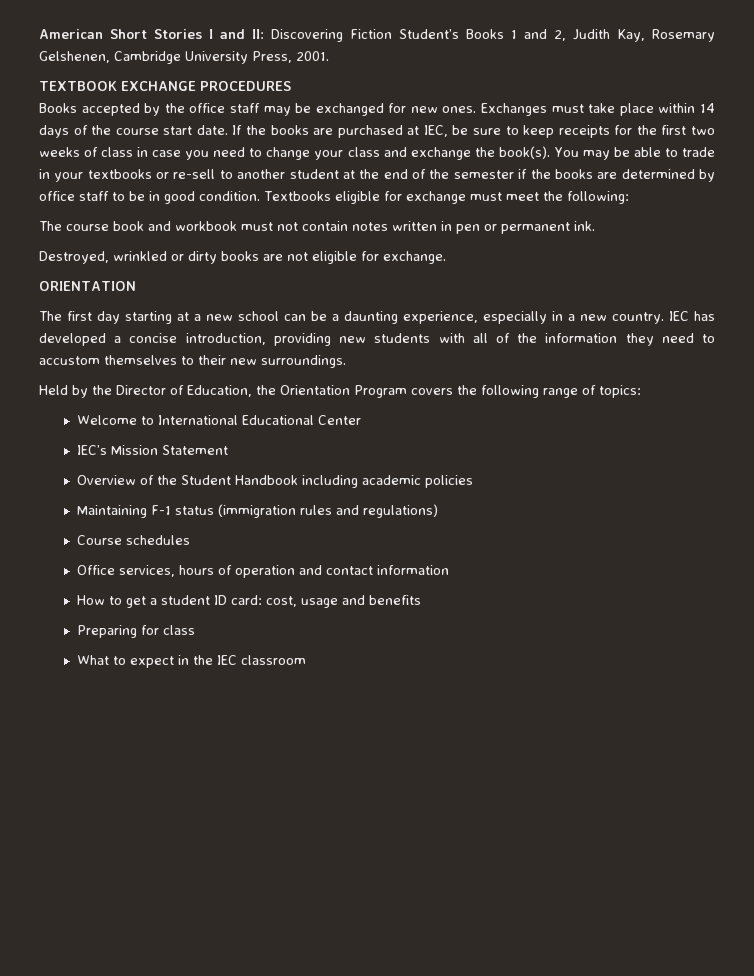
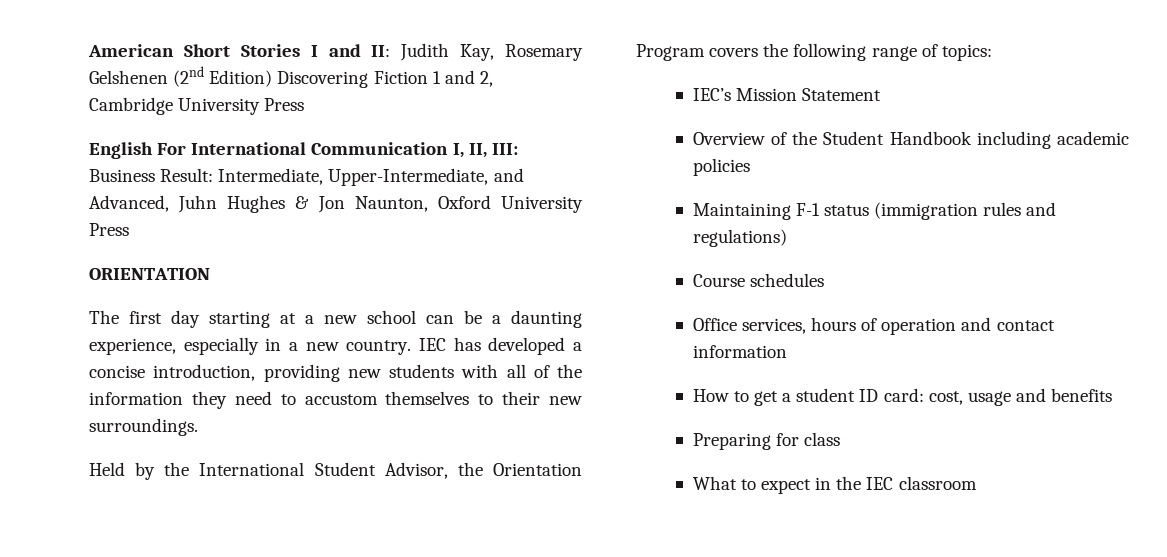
- American Short Stories I and II: Discovering Fiction Student’s Books 1 and 2, Judith Kay, Rosemary Gelshenen, Cambridge University Press, 2001.
- TEXTBOOK EXCHANGE PROCEDURES
- Books accepted by the office staff may be exchanged for new ones. Exchanges must take place within 14 days of the course start date. If the books are purchased at IEC, be sure to keep receipts for the first two weeks of class in case you need to change your class and exchange the book(s). You may be able to trade in your textbooks or re-sell to another student at the end of the semester if the books are determined by office staff to be in good condition. Textbooks eligible for exchange must meet the following:
- The course book and workbook must not contain notes written in pen or permanent ink.
- Destroyed, wrinkled or dirty books are not eligible for exchange.
+ American Short Stories I and II: Judith Kay, Rosemary Gelshenen (2nd Edition) Discovering Fiction 1 and 2, Cambridge University Press
+ English For International Communication I, II, III: Business Result: Intermediate, Upper-Intermediate, and Advanced, Juhn Hughes & Jon Naunton, Oxford University Press
- Held by the Director of Education, the Orientation Program covers the following range of topics:
+ Held by the International Student Advisor, the Orientation Program covers the following range of topics:
- Welcome to International Educational Center

